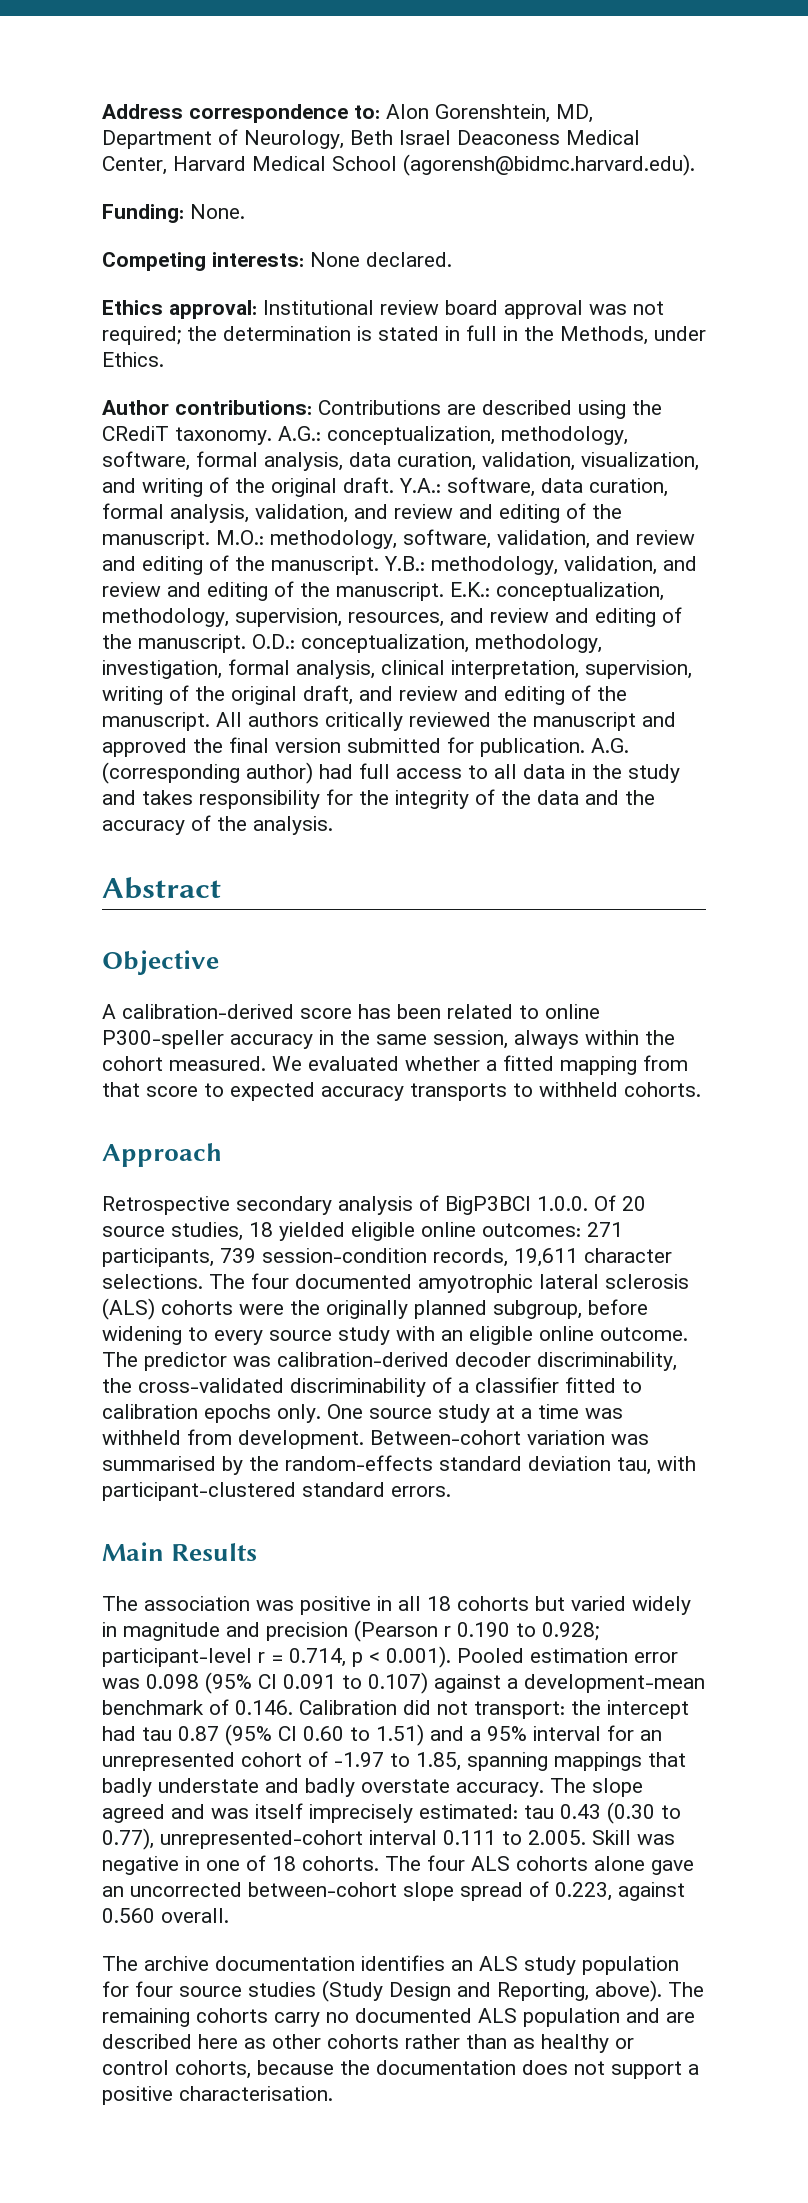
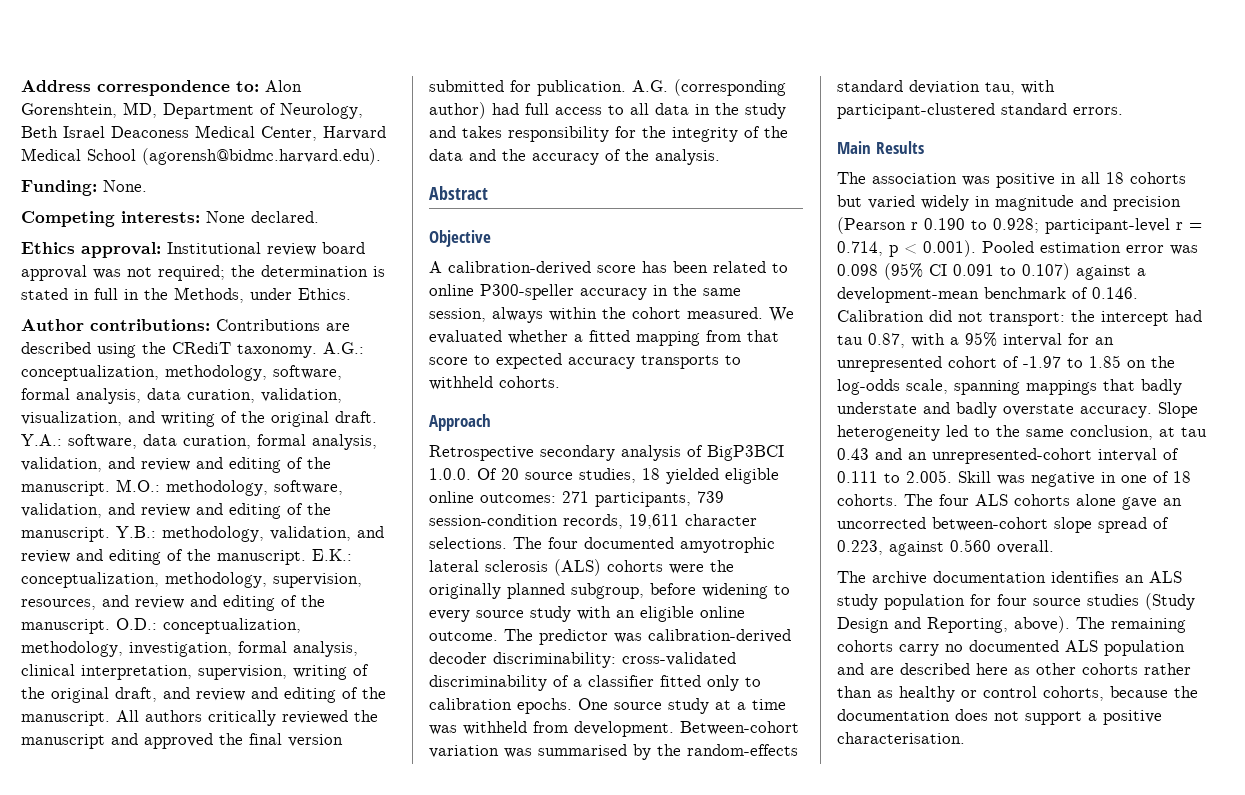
- The predictor was calibration-derived decoder discriminability, the cross-validated discriminability of a classifier fitted to calibration epochs only.
+ The predictor was calibration-derived decoder discriminability: cross-validated discriminability of a classifier fitted only to calibration epochs.
- the intercept had tau 0.87 (95% CI 0.60 to 1.51) and a 95% interval for an unrepresented cohort of -1.97 to 1.85, spanning mappings that badly understate and badly overstate accuracy.
+ the intercept had tau 0.87, with a 95% interval for an unrepresented cohort of -1.97 to 1.85 on the log-odds scale, spanning mappings that badly understate and badly overstate accuracy.
- The slope agreed and was itself imprecisely estimated: tau 0.43 (0.30 to 0.77), unrepresented-cohort interval 0.111 to 2.005. Skill was negative in one of 18 cohorts.
+ Slope heterogeneity led to the same conclusion, at tau 0.43 and an unrepresented-cohort interval of 0.111 to 2.005. Skill was negative in one of 18 cohorts.

